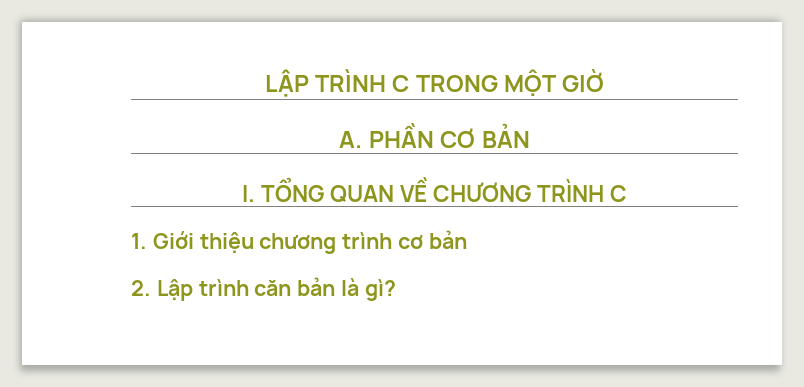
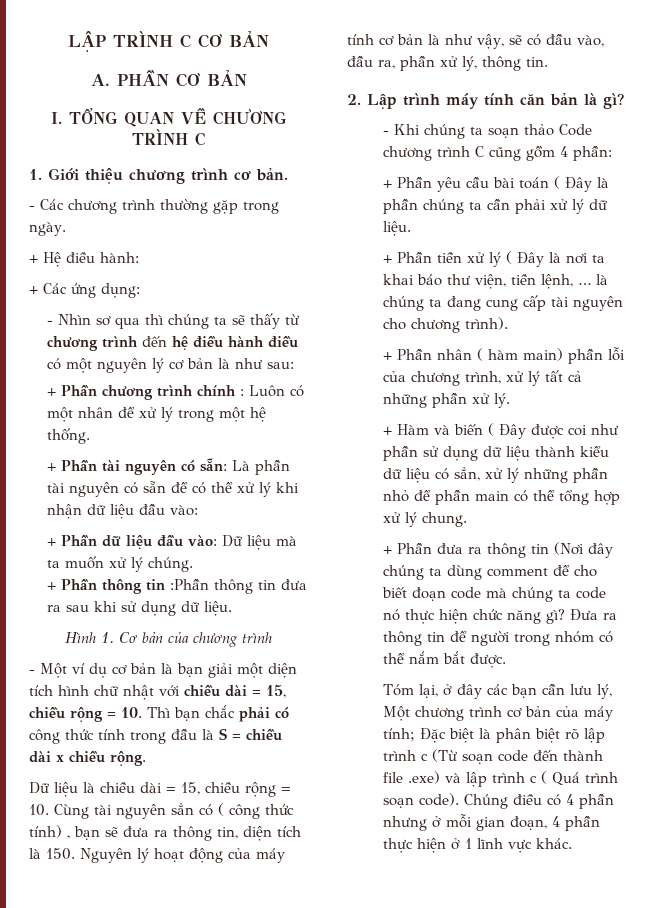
- LẬP TRÌNH C TRONG MỘT GIỜ
+ LẬP TRÌNH C CƠ BẢN
- 1. Giới thiệu chương trình cơ bản
+ 1. Giới thiệu chương trình cơ bản.
+ - Các chương trình thường gặp trong ngày.
+ + Hệ điều hành:
+ + Các ứng dụng:
+ - Nhìn sơ qua thì chúng ta sẽ thấy từ chương trình đến hệ điều hành điều có một nguyên lý cơ bản là như sau:
+ + Phần chương trình chính : Luôn có một nhân để xử lý trong một hệ thống.
+ + Phần tài nguyên có sẵn: Là phần tài nguyên có sẵn để có thể xử lý khi nhận dữ liệu đầu vào:
+ + Phần dữ liệu đầu vào: Dữ liệu mà ta muốn xử lý chúng.
+ + Phần thông tin :Phần thông tin đưa ra sau khi sử dụng dữ liệu.
+ Hình 1. Cơ bản của chương trình
+ - Một ví dụ cơ bản là bạn giải một diện tích hình chữ nhật với chiều dài = 15, chiều rộng = 10. Thì bạn chắc phải có công thức tính trong đầu là S = chiều dài x chiều rộng.
+ Dữ liệu là chiều dài = 15, chiều rộng = 10. Cùng tài nguyên sẳn có ( công thức tính) , bạn sẽ đưa ra thông tin, diện tích là 150. Nguyên lý hoạt động của máy tính cơ bản là như vậy, sẽ có đầu vào, đầu ra, phần xử lý, thông tin.
- 2. Lập trình căn bản là gì?
+ 2. Lập trình máy tính căn bản là gì?
+ - Khi chúng ta soạn thảo Code chương trình C cũng gồm 4 phần:
+ + Phần yêu cầu bài toán ( Đây là phần chúng ta cần phải xử lý dữ liệu.
+ + Phần tiền xử lý ( Đây là nơi ta khai báo thư viện, tiền lệnh, … là chúng ta đang cung cấp tài nguyên cho chương trình).
+ + Phần nhân ( hàm main) phần lỗi của chương trình, xử lý tất cả những phần xử lý.
+ + Hàm và biến ( Đây được coi như phần sử dụng dữ liệu thành kiểu dữ liệu có sẳn, xử lý những phần nhỏ để phần main có thể tổng hợp xử lý chung.
+ + Phần đưa ra thông tin (Nơi đây chúng ta dùng comment để cho biết đoạn code mà chúng ta code nó thực hiện chức năng gì? Đưa ra thông tin để người trong nhóm có thể nắm bắt được.
+ Tóm lại, ở đây các bạn cần lưu lý, Một chương trình cơ bản của máy tính; Đặc biệt là phân biệt rõ lập trình c (Từ soạn code đến thành file .exe) và lập trình c ( Quá trình soạn code). Chúng điều có 4 phần nhưng ở mỗi gian đoạn, 4 phần thực hiện ở 1 lĩnh vực khác.

